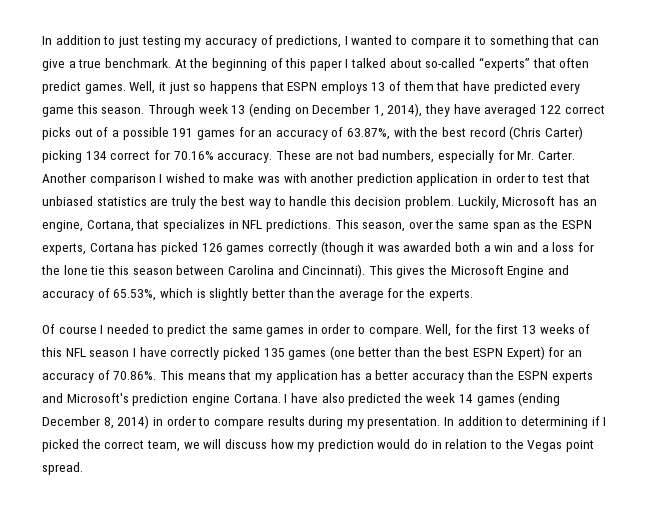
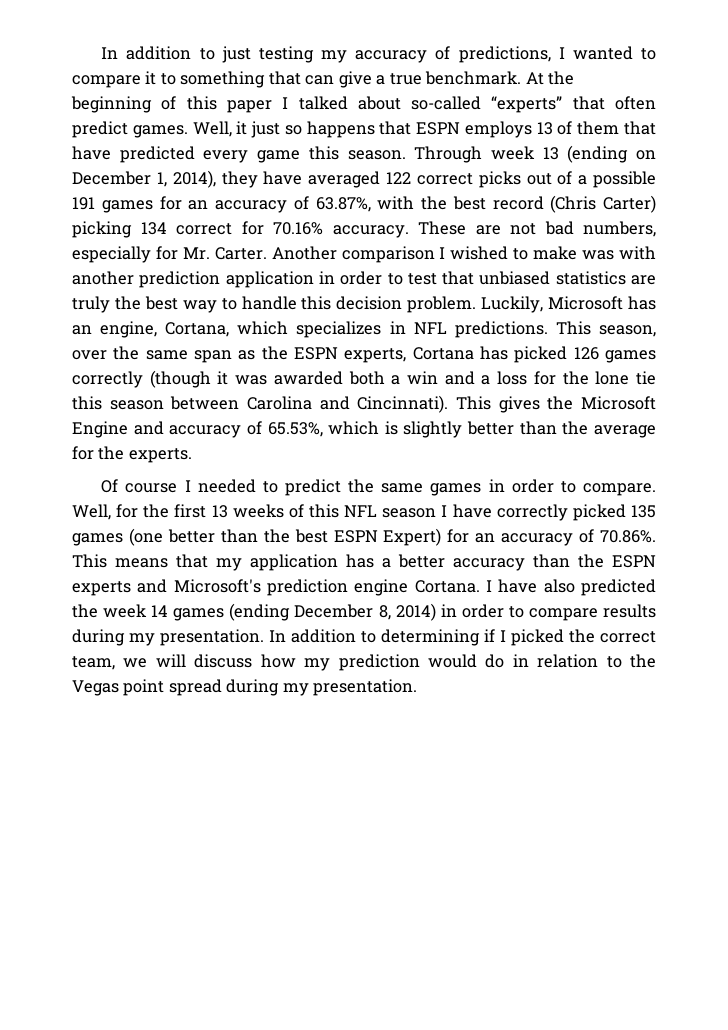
- Luckily, Microsoft has an engine, Cortana, that specializes in NFL predictions.
+ Luckily, Microsoft has an engine, Cortana, which specializes in NFL predictions.
- In addition to determining if I picked the correct team, we will discuss how my prediction would do in relation to the Vegas point spread.
+ In addition to determining if I picked the correct team, we will discuss how my prediction would do in relation to the Vegas point spread during my presentation.

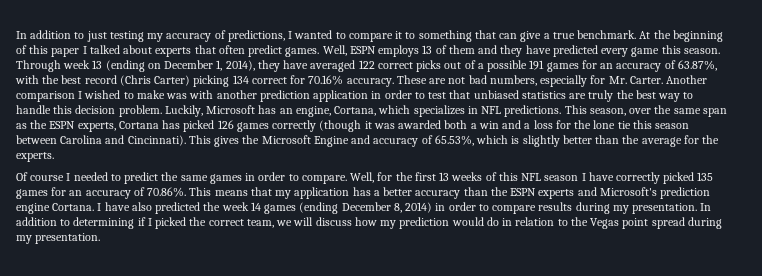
- At the beginning of this paper I talked about so-called “experts” that often predict games.
+ At the beginning of this paper I talked about experts that often predict games.
- Well, it just so happens that ESPN employs 13 of them that have predicted every game this season.
+ Well, ESPN employs 13 of them and they have predicted every game this season.
- Well, for the first 13 weeks of this NFL season I have correctly picked 135 games (one better than the best ESPN Expert) for an accuracy of 70.86%. This means that my application has a better accuracy than the ESPN experts and Microsoft's prediction engine Cortana.
+ Well, for the first 13 weeks of this NFL season I have correctly picked 135 games for an accuracy of 70.86%. This means that my application has a better accuracy than the ESPN experts and Microsoft's prediction engine Cortana.

